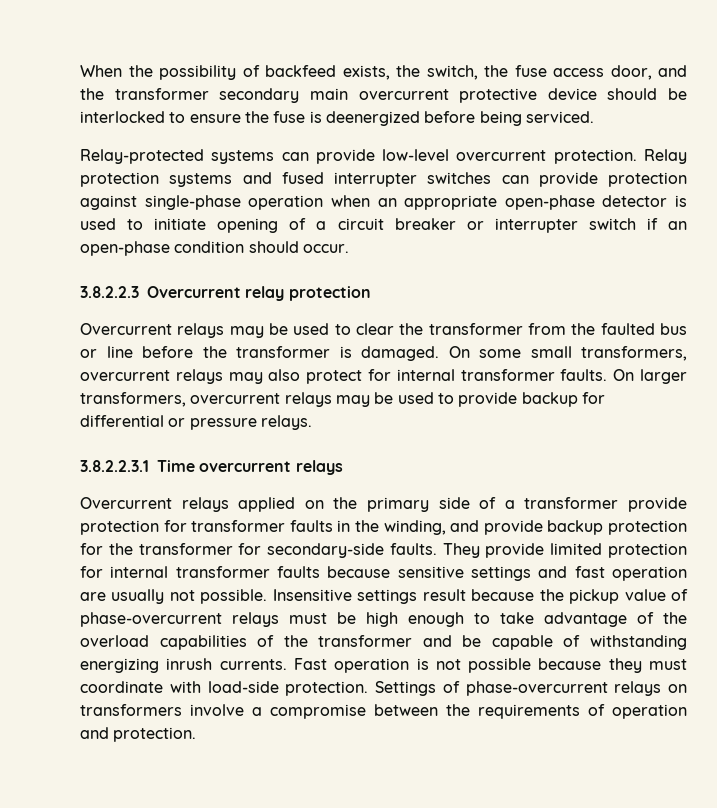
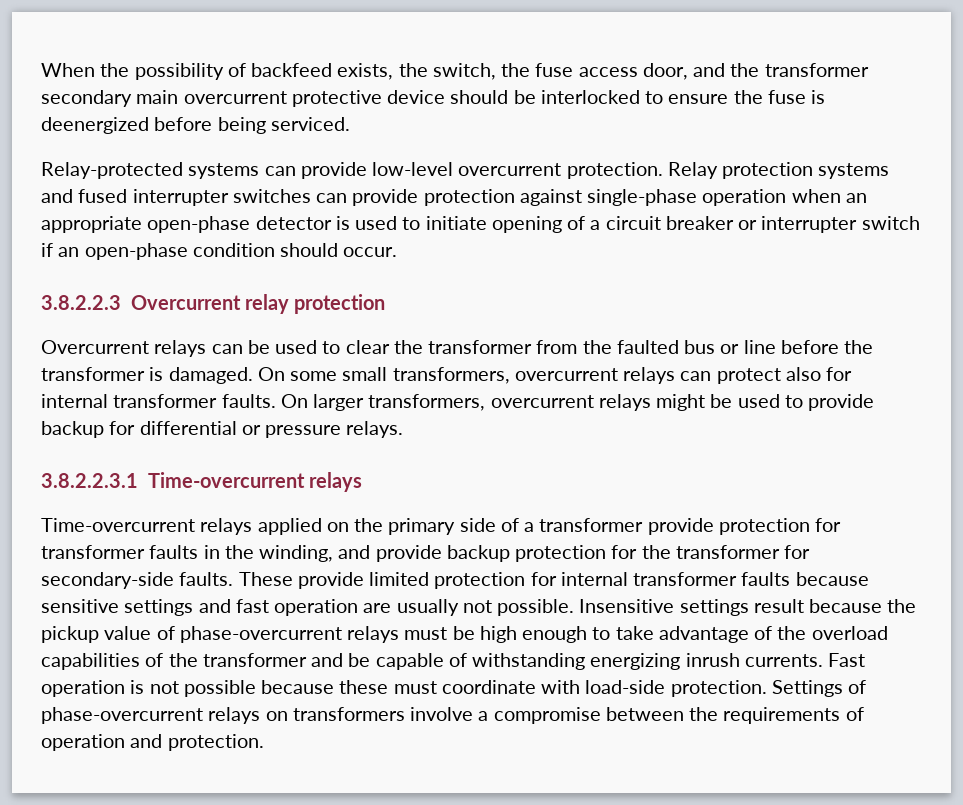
- Overcurrent relays may be used to clear the transformer from the faulted bus or line before the transformer is damaged.
+ Overcurrent relays can be used to clear the transformer from the faulted bus or line before the transformer is damaged.
- On some small transformers, overcurrent relays may also protect for internal transformer faults.
+ On some small transformers, overcurrent relays can protect also for internal transformer faults.
- On larger transformers, overcurrent relays may be used to provide backup for differential or pressure relays.
+ On larger transformers, overcurrent relays might be used to provide backup for differential or pressure relays.
- 3.8.2.2.3.1 Time overcurrent relays
+ 3.8.2.2.3.1 Time-overcurrent relays
- Overcurrent relays applied on the primary side of a transformer provide protection for transformer faults in the winding, and provide backup protection for the transformer for secondary-side faults.
+ Time-overcurrent relays applied on the primary side of a transformer provide protection for transformer faults in the winding, and provide backup protection for the transformer for secondary-side faults.
- They provide limited protection for internal transformer faults because sensitive settings and fast operation are usually not possible.
+ These provide limited protection for internal transformer faults because sensitive settings and fast operation are usually not possible.
- Fast operation is not possible because they must coordinate with load-side protection.
+ Fast operation is not possible because these must coordinate with load-side protection.

